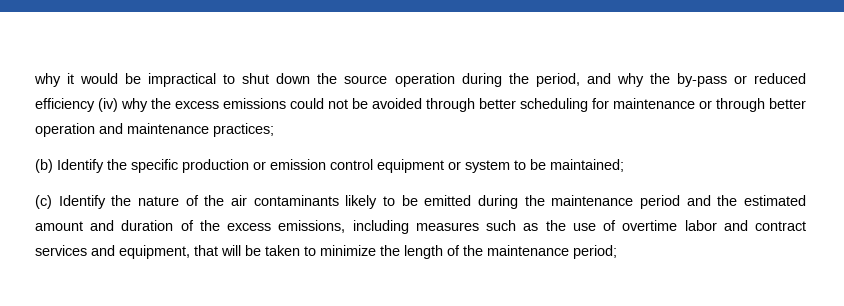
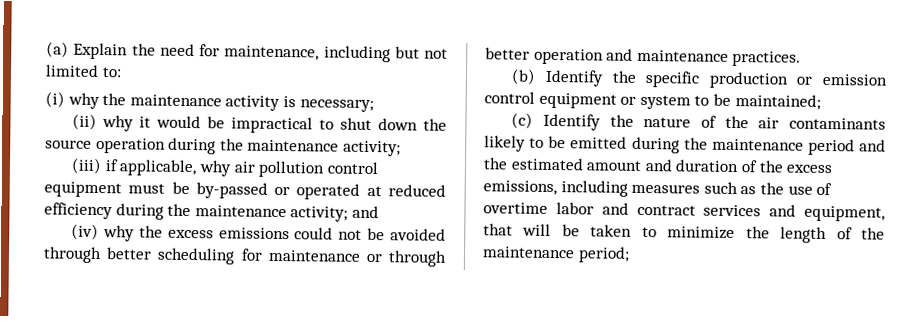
- why it would be impractical to shut down the source operation during the period, and why the by-pass or reduced efficiency (iv) why the excess emissions could not be avoided through better scheduling for maintenance or through better operation and maintenance practices;
+ (a) Explain the need for maintenance, including but not limited to:
+ (i) why the maintenance activity is necessary;
+ (ii) why it would be impractical to shut down the source operation during the maintenance activity;
+ (iii) if applicable, why air pollution control equipment must be by-passed or operated at reduced efficiency during the maintenance activity; and
+ (iv) why the excess emissions could not be avoided through better scheduling for maintenance or through better operation and maintenance practices.

